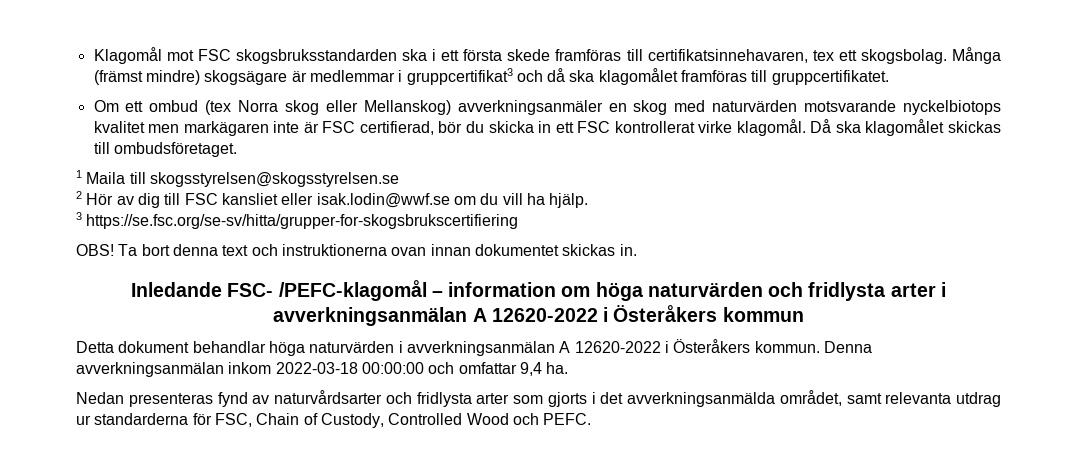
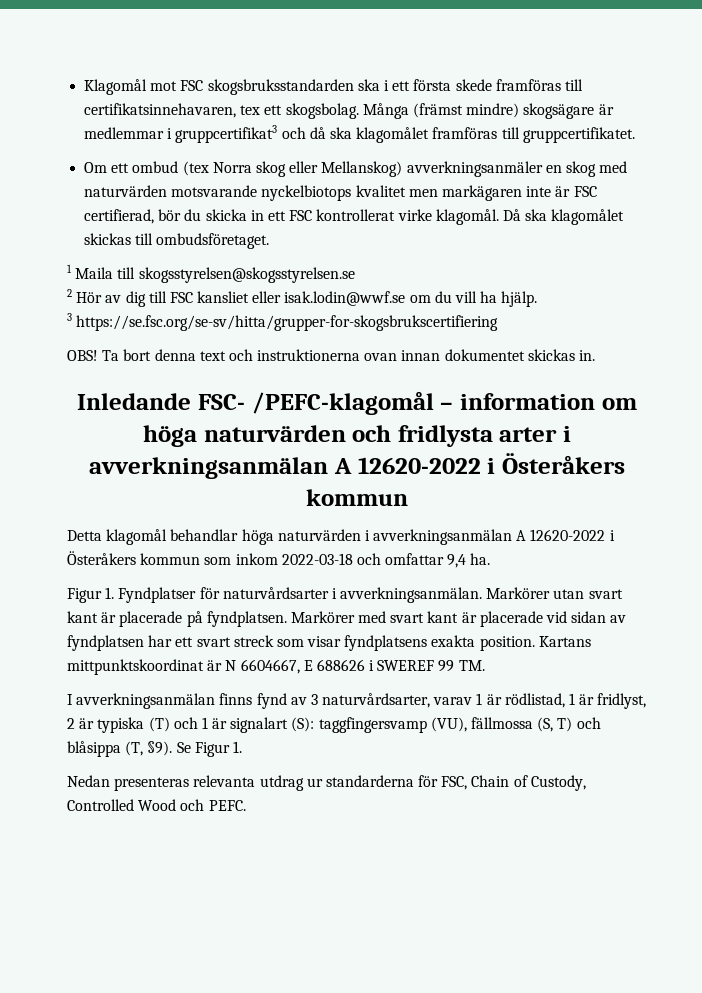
- Detta dokument behandlar höga naturvärden i avverkningsanmälan A 12620-2022 i Österåkers kommun. Denna avverkningsanmälan inkom 2022-03-18 00:00:00 och omfattar 9,4 ha.
+ Detta klagomål behandlar höga naturvärden i avverkningsanmälan A 12620-2022 i Österåkers kommun som inkom 2022-03-18 och omfattar 9,4 ha.
- Nedan presenteras fynd av naturvårdsarter och fridlysta arter som gjorts i det avverkningsanmälda området, samt relevanta utdrag ur standarderna för FSC, Chain of Custody, Controlled Wood och PEFC.
+ Figur 1. Fyndplatser för naturvårdsarter i avverkningsanmälan. Markörer utan svart kant är placerade på fyndplatsen. Markörer med svart kant är placerade vid sidan av fyndplatsen har ett svart streck som visar fyndplatsens exakta position. Kartans mittpunktskoordinat är N 6604667, E 688626 i SWEREF 99 TM.
+ I avverkningsanmälan finns fynd av 3 naturvårdsarter, varav 1 är rödlistad, 1 är fridlyst, 2 är typiska (T) och 1 är signalart (S): taggfingersvamp (VU), fällmossa (S, T) och blåsippa (T, §9). Se Figur 1.
+ Nedan presenteras relevanta utdrag ur standarderna för FSC, Chain of Custody, Controlled Wood och PEFC.

